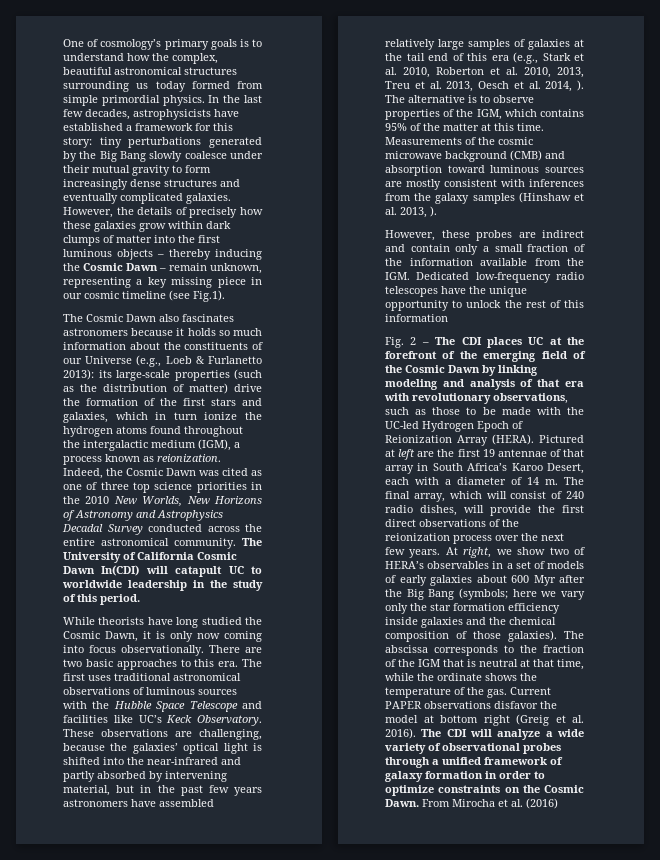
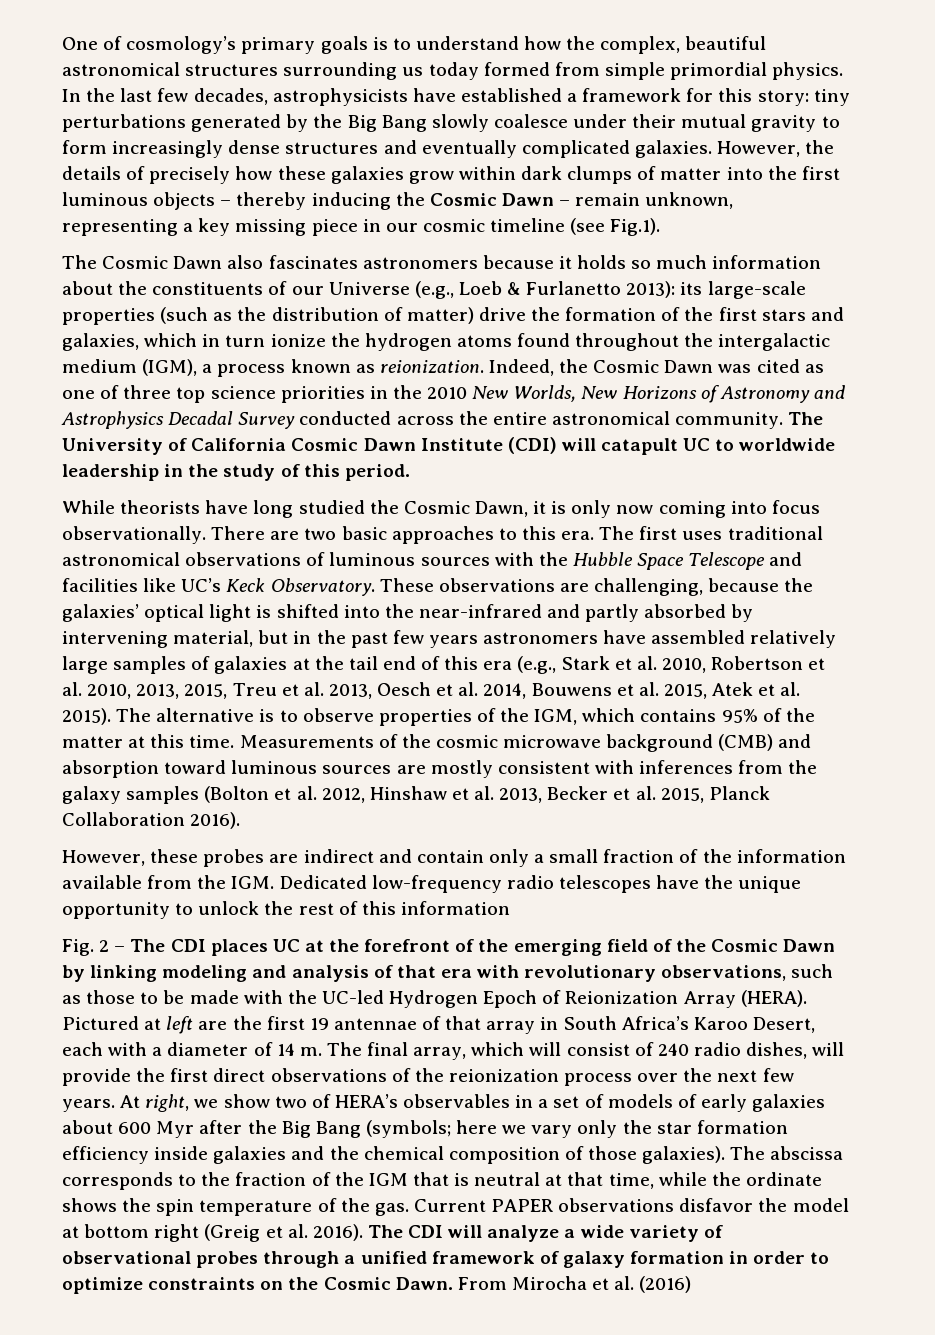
- The University of California Cosmic Dawn In(CDI) will catapult UC to worldwide leadership in the study of this period.
+ The University of California Cosmic Dawn Institute (CDI) will catapult UC to worldwide leadership in the study of this period.
- These observations are challenging, because the galaxies’ optical light is shifted into the near-infrared and partly absorbed by intervening material, but in the past few years astronomers have assembled relatively large samples of galaxies at the tail end of this era (e.g., Stark et al. 2010, Roberton et al. 2010, 2013, Treu et al. 2013, Oesch et al. 2014, ).
+ These observations are challenging, because the galaxies’ optical light is shifted into the near-infrared and partly absorbed by intervening material, but in the past few years astronomers have assembled relatively large samples of galaxies at the tail end of this era (e.g., Stark et al. 2010, Robertson et al. 2010, 2013, 2015, Treu et al. 2013, Oesch et al. 2014, Bouwens et al. 2015, Atek et al. 2015).
- Measurements of the cosmic microwave background (CMB) and absorption toward luminous sources are mostly consistent with inferences from the galaxy samples (Hinshaw et al. 2013, ).
+ Measurements of the cosmic microwave background (CMB) and absorption toward luminous sources are mostly consistent with inferences from the galaxy samples (Bolton et al. 2012, Hinshaw et al. 2013, Becker et al. 2015, Planck Collaboration 2016).
- The abscissa corresponds to the fraction of the IGM that is neutral at that time, while the ordinate shows the temperature of the gas.
+ The abscissa corresponds to the fraction of the IGM that is neutral at that time, while the ordinate shows the spin temperature of the gas.

